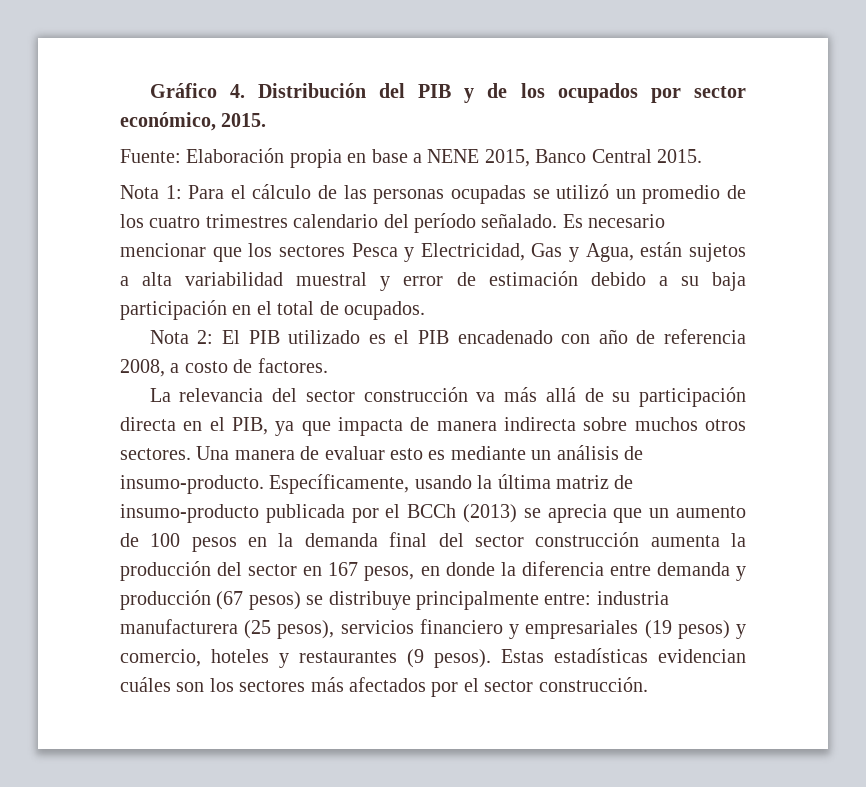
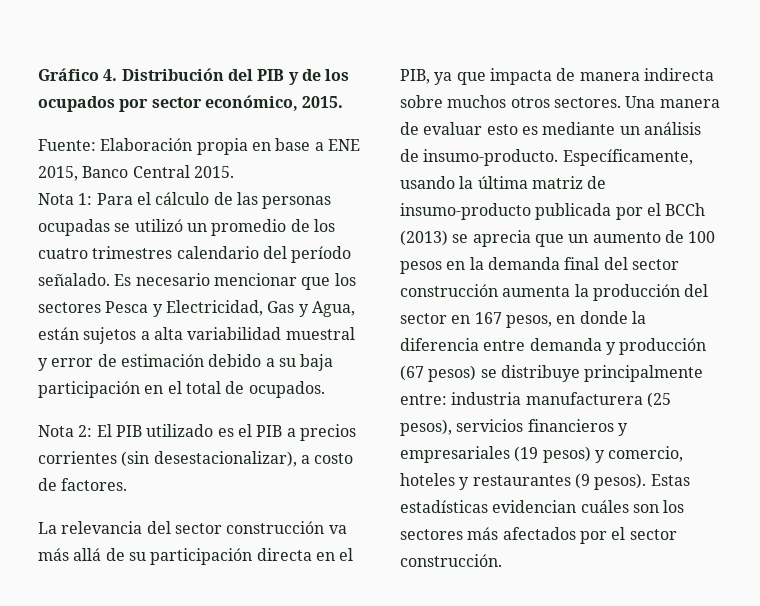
- Fuente: Elaboración propia en base a NENE 2015, Banco Central 2015.
+ Fuente: Elaboración propia en base a ENE 2015, Banco Central 2015.
- Nota 2: El PIB utilizado es el PIB encadenado con año de referencia 2008, a costo de factores.
+ Nota 2: El PIB utilizado es el PIB a precios corrientes (sin desestacionalizar), a costo de factores.
- industria manufacturera (25 pesos), servicios financiero y empresariales (19 pesos) y comercio, hoteles y restaurantes (9 pesos).
+ industria manufacturera (25 pesos), servicios financieros y empresariales (19 pesos) y comercio, hoteles y restaurantes (9 pesos).

